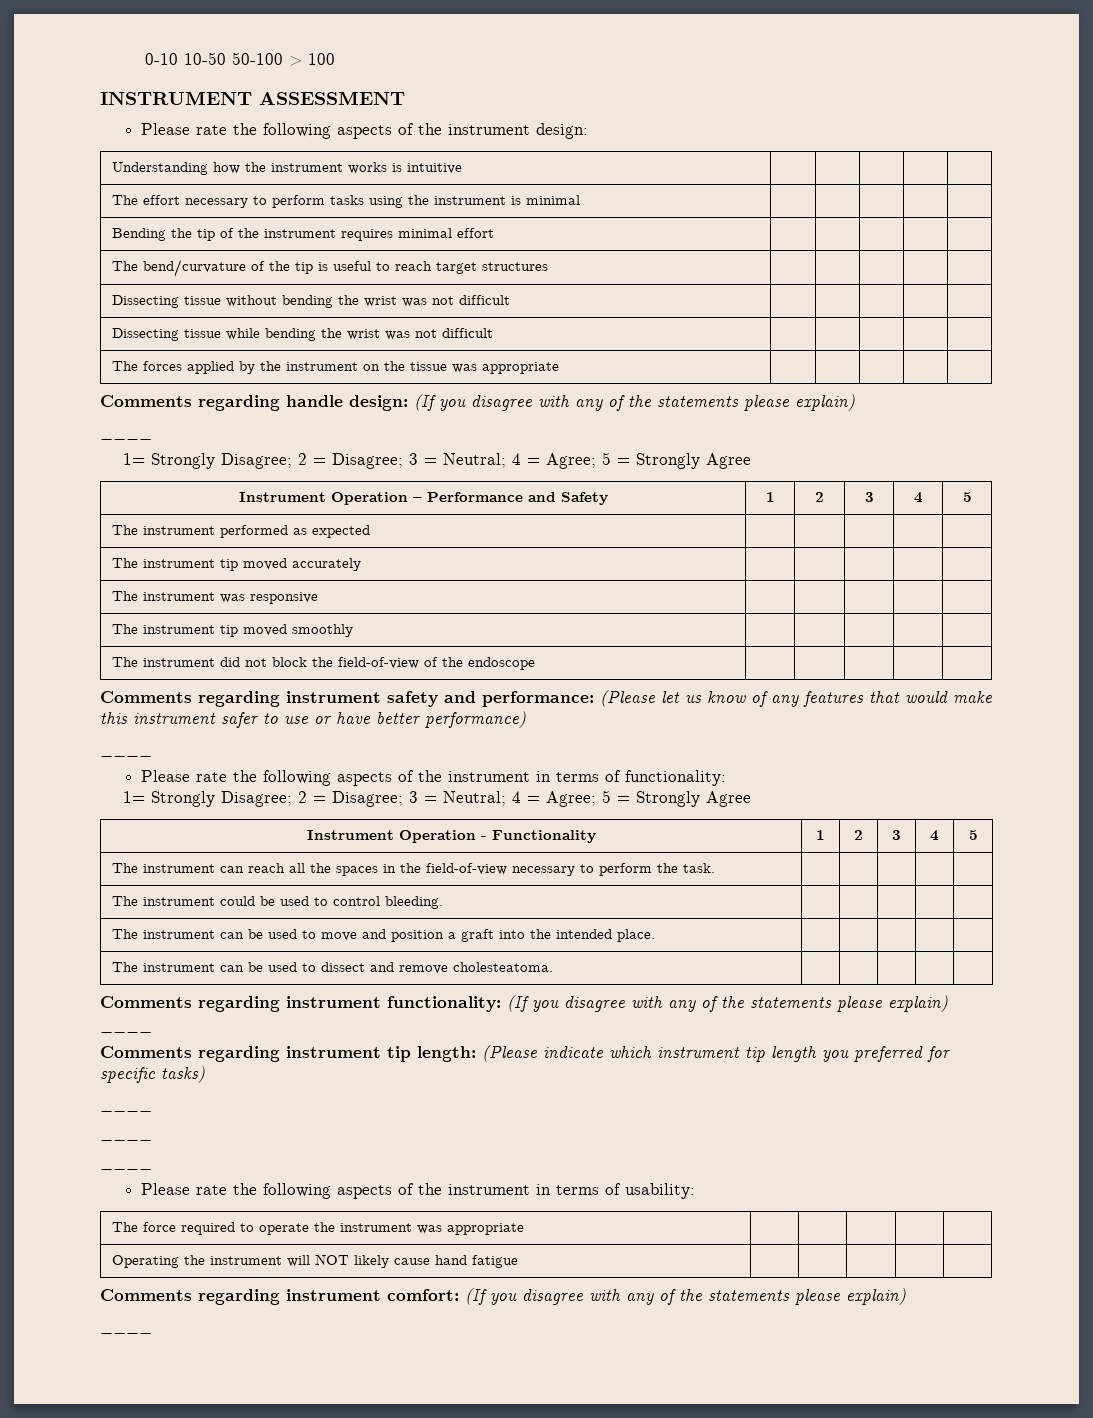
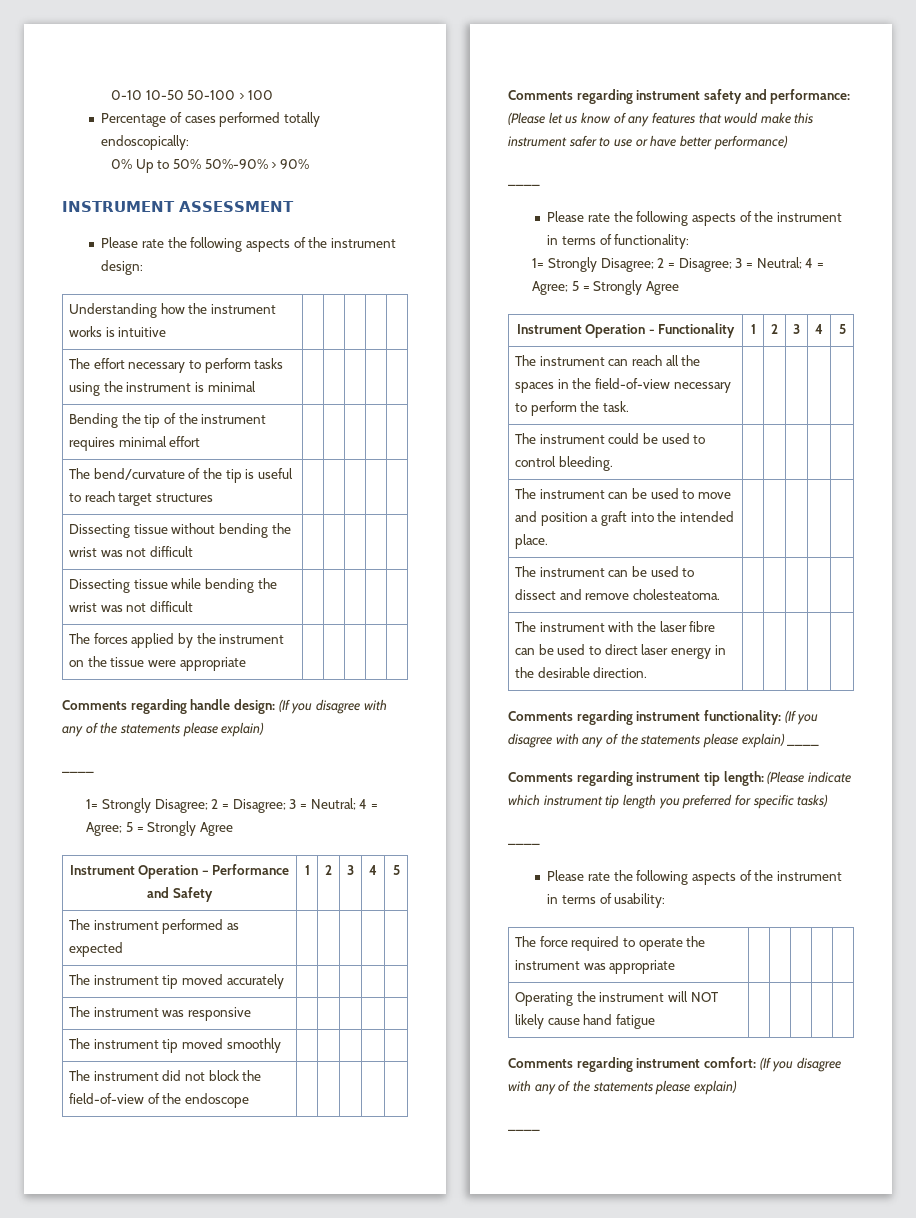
+ Percentage of cases performed totally endoscopically:
+ 0% Up to 50% 50%-90% > 90%
- The forces applied by the instrument on the tissue was appropriate | | | | |
+ The forces applied by the instrument on the tissue were appropriate | | | | |
+ The instrument with the laser fibre can be used to direct laser energy in the desirable direction. | | | | |
  Comments regarding instrument tip length: (Please indicate which instrument tip length you preferred for specific tasks)
- ____
- ____

